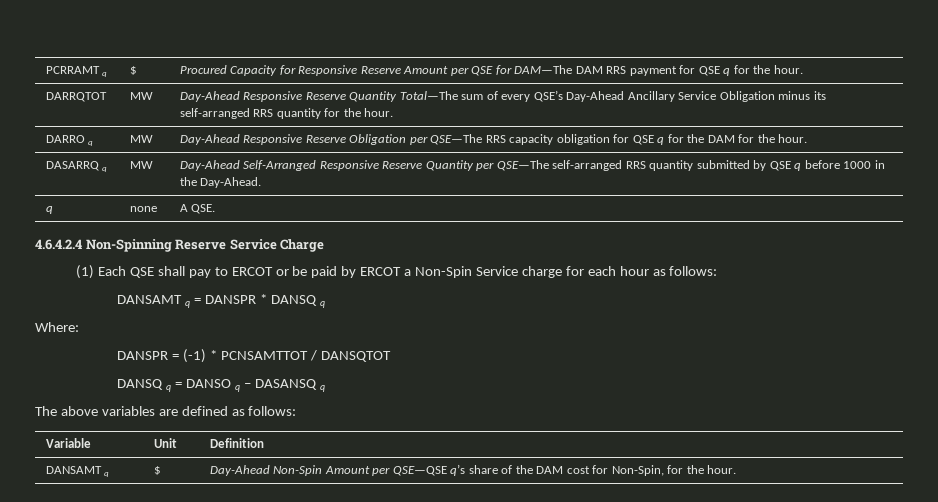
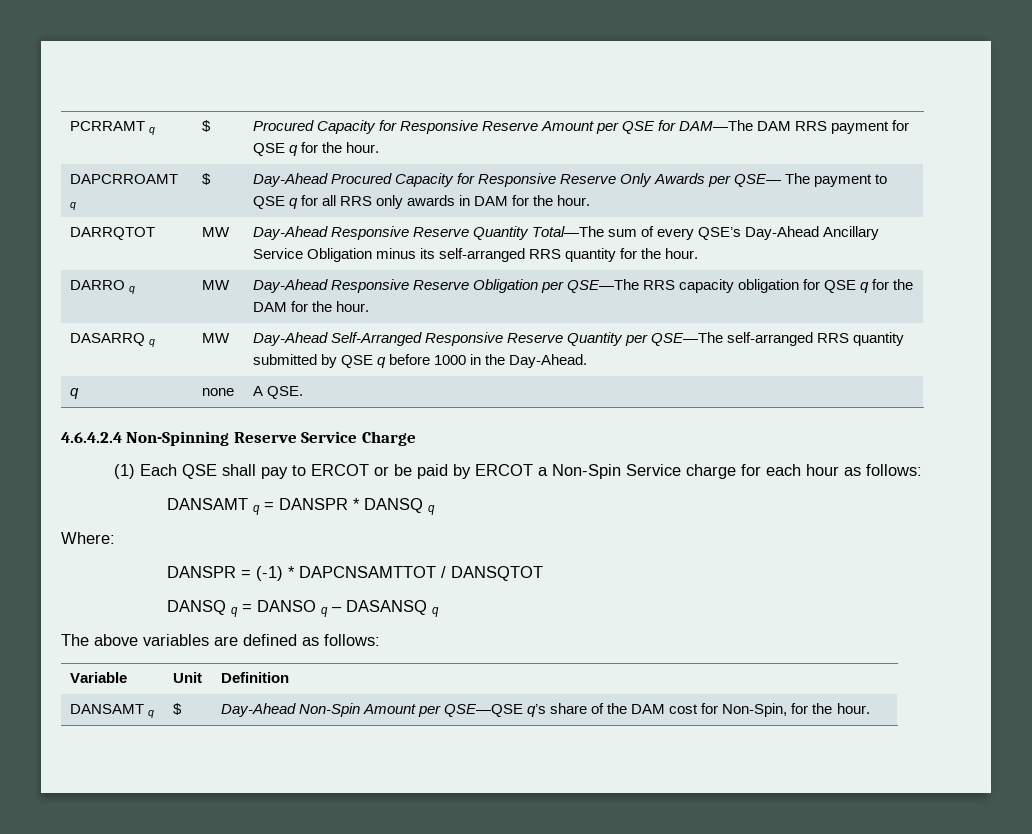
+ DAPCRROAMT q | $ | Day-Ahead Procured Capacity for Responsive Reserve Only Awards per QSE— The payment to QSE q for all RRS only awards in DAM for the hour.
- DANSPR = (-1) * PCNSAMTTOT / DANSQTOT
+ DANSPR = (-1) * DAPCNSAMTTOT / DANSQTOT

